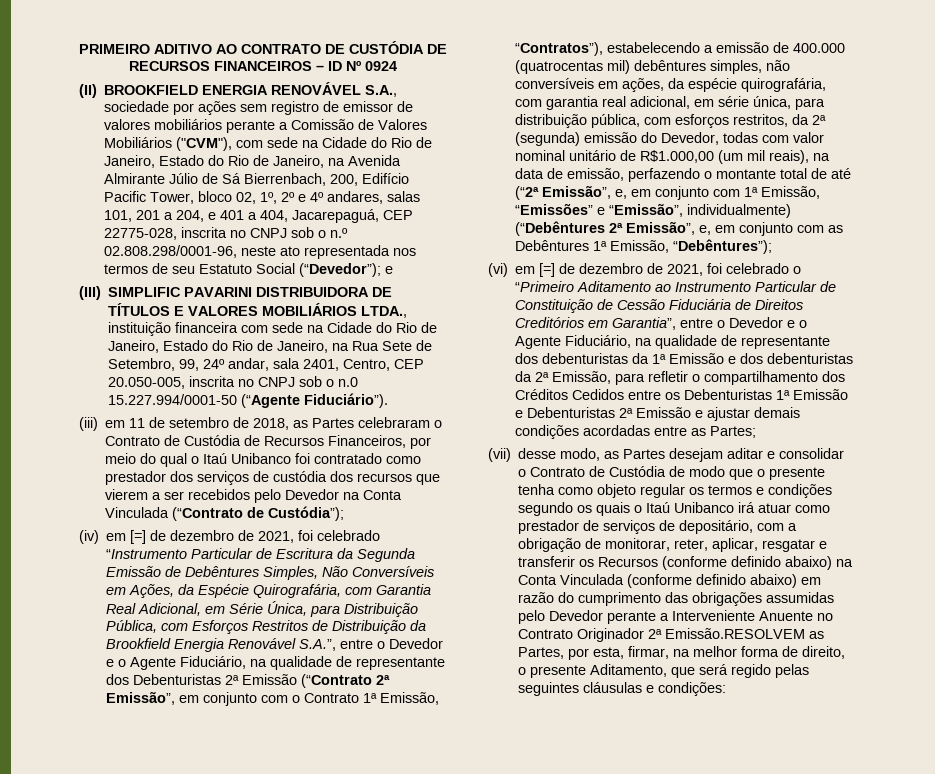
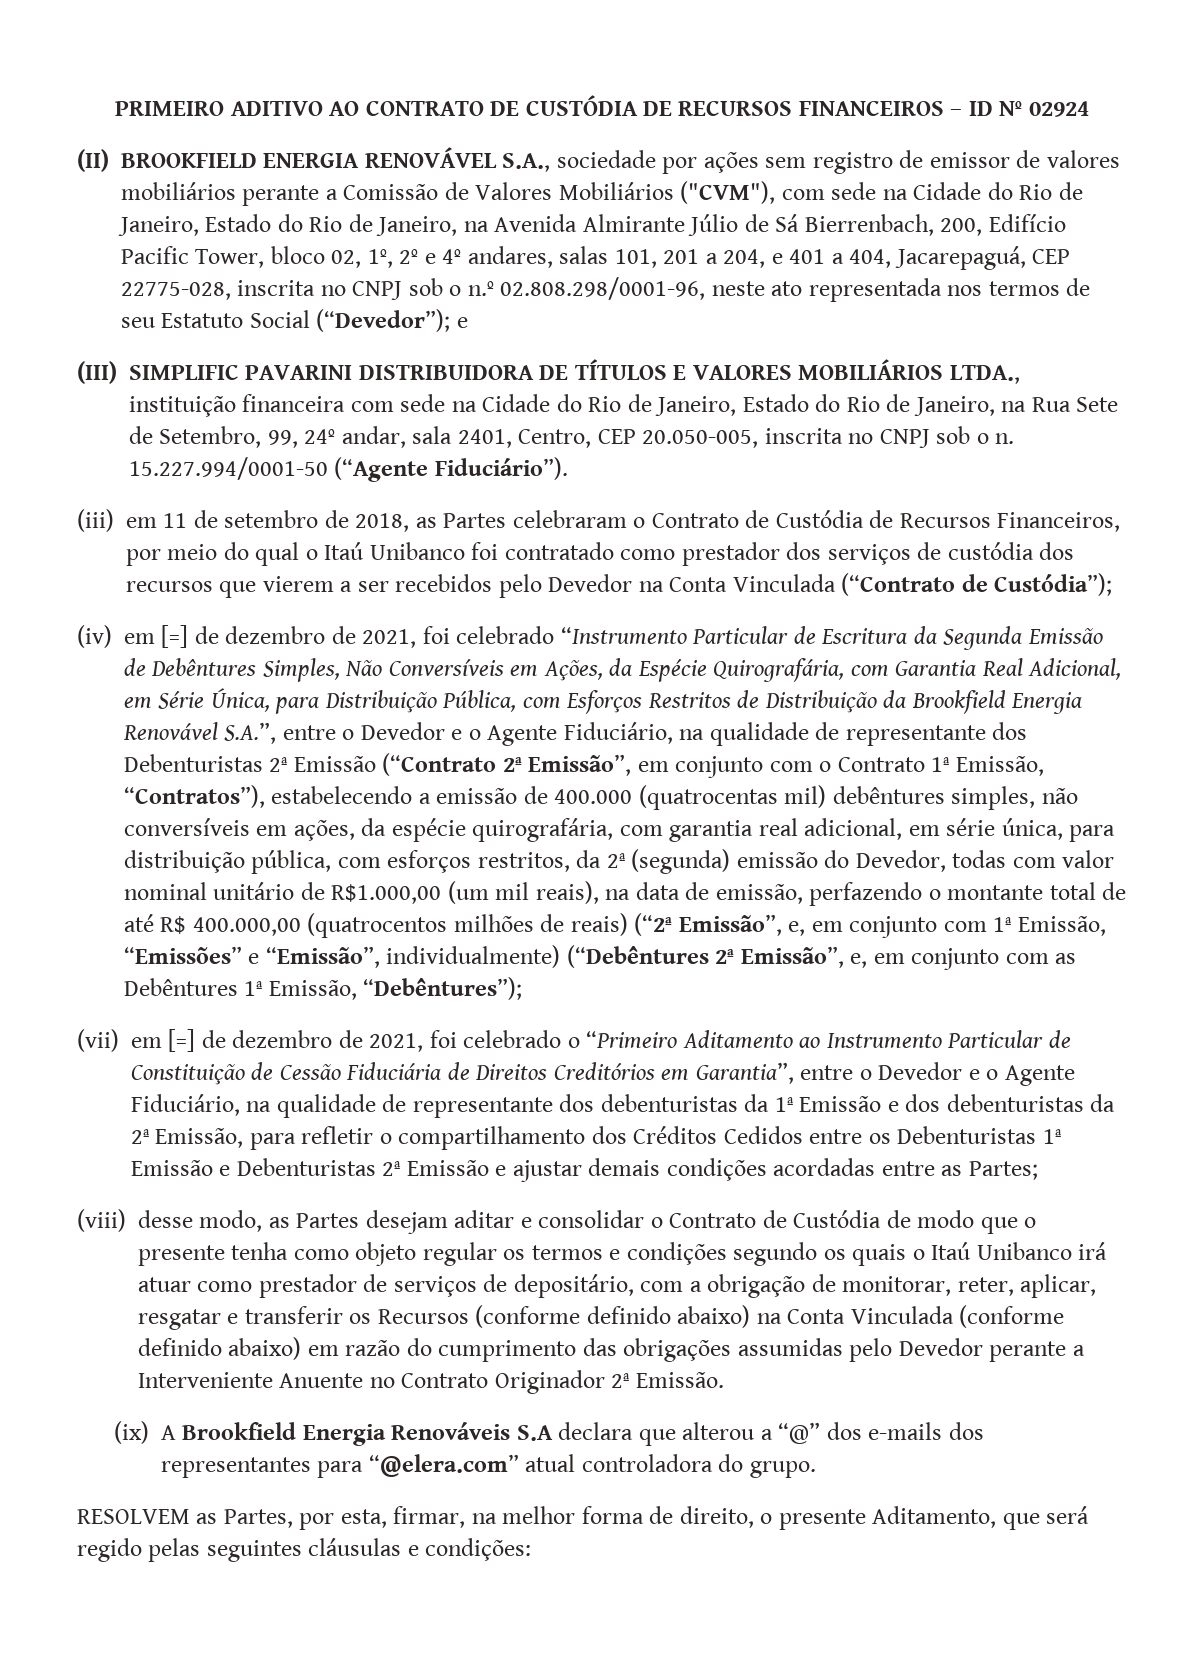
- PRIMEIRO ADITIVO AO CONTRATO DE CUSTÓDIA DE RECURSOS FINANCEIROS – ID Nº 0924
+ PRIMEIRO ADITIVO AO CONTRATO DE CUSTÓDIA DE RECURSOS FINANCEIROS – ID Nº 02924
- (III) SIMPLIFIC PAVARINI DISTRIBUIDORA DE TÍTULOS E VALORES MOBILIÁRIOS LTDA., instituição financeira com sede na Cidade do Rio de Janeiro, Estado do Rio de Janeiro, na Rua Sete de Setembro, 99, 24º andar, sala 2401, Centro, CEP 20.050-005, inscrita no CNPJ sob o n.0 15.227.994/0001-50 (“Agente Fiduciário”).
+ (III) SIMPLIFIC PAVARINI DISTRIBUIDORA DE TÍTULOS E VALORES MOBILIÁRIOS LTDA., instituição financeira com sede na Cidade do Rio de Janeiro, Estado do Rio de Janeiro, na Rua Sete de Setembro, 99, 24º andar, sala 2401, Centro, CEP 20.050-005, inscrita no CNPJ sob o n. 15.227.994/0001-50 (“Agente Fiduciário”).
- (iv) em [=] de dezembro de 2021, foi celebrado “Instrumento Particular de Escritura da Segunda Emissão de Debêntures Simples, Não Conversíveis em Ações, da Espécie Quirografária, com Garantia Real Adicional, em Série Única, para Distribuição Pública, com Esforços Restritos de Distribuição da Brookfield Energia Renovável S.A.”, entre o Devedor e o Agente Fiduciário, na qualidade de representante dos Debenturistas 2ª Emissão (“Contrato 2ª Emissão”, em conjunto com o Contrato 1ª Emissão, “Contratos”), estabelecendo a emissão de 400.000 (quatrocentas mil) debêntures simples, não conversíveis em ações, da espécie quirografária, com garantia real adicional, em série única, para distribuição pública, com esforços restritos, da 2ª (segunda) emissão do Devedor, todas com valor nominal unitário de R$1.000,00 (um mil reais), na data de emissão, perfazendo o montante total de até (“2ª Emissão”, e, em conjunto com 1ª Emissão, “Emissões” e “Emissão”, individualmente) (“Debêntures 2ª Emissão”, e, em conjunto com as Debêntures 1ª Emissão, “Debêntures”);
+ (iv) em [=] de dezembro de 2021, foi celebrado “Instrumento Particular de Escritura da Segunda Emissão de Debêntures Simples, Não Conversíveis em Ações, da Espécie Quirografária, com Garantia Real Adicional, em Série Única, para Distribuição Pública, com Esforços Restritos de Distribuição da Brookfield Energia Renovável S.A.”, entre o Devedor e o Agente Fiduciário, na qualidade de representante dos Debenturistas 2ª Emissão (“Contrato 2ª Emissão”, em conjunto com o Contrato 1ª Emissão, “Contratos”), estabelecendo a emissão de 400.000 (quatrocentas mil) debêntures simples, não conversíveis em ações, da espécie quirografária, com garantia real adicional, em série única, para distribuição pública, com esforços restritos, da 2ª (segunda) emissão do Devedor, todas com valor nominal unitário de R$1.000,00 (um mil reais), na data de emissão, perfazendo o montante total de até R$ 400.000,00 (quatrocentos milhões de reais) (“2ª Emissão”, e, em conjunto com 1ª Emissão, “Emissões” e “Emissão”, individualmente) (“Debêntures 2ª Emissão”, e, em conjunto com as Debêntures 1ª Emissão, “Debêntures”);
- (vi) em [=] de dezembro de 2021, foi celebrado o “Primeiro Aditamento ao Instrumento Particular de Constituição de Cessão Fiduciária de Direitos Creditórios em Garantia”, entre o Devedor e o Agente Fiduciário, na qualidade de representante dos debenturistas da 1ª Emissão e dos debenturistas da 2ª Emissão, para refletir o compartilhamento dos Créditos Cedidos entre os Debenturistas 1ª Emissão e Debenturistas 2ª Emissão e ajustar demais condições acordadas entre as Partes;
+ (vii) em [=] de dezembro de 2021, foi celebrado o “Primeiro Aditamento ao Instrumento Particular de Constituição de Cessão Fiduciária de Direitos Creditórios em Garantia”, entre o Devedor e o Agente Fiduciário, na qualidade de representante dos debenturistas da 1ª Emissão e dos debenturistas da 2ª Emissão, para refletir o compartilhamento dos Créditos Cedidos entre os Debenturistas 1ª Emissão e Debenturistas 2ª Emissão e ajustar demais condições acordadas entre as Partes;
- (vii) desse modo, as Partes desejam aditar e consolidar o Contrato de Custódia de modo que o presente tenha como objeto regular os termos e condições segundo os quais o Itaú Unibanco irá atuar como prestador de serviços de depositário, com a obrigação de monitorar, reter, aplicar, resgatar e transferir os Recursos (conforme definido abaixo) na Conta Vinculada (conforme definido abaixo) em razão do cumprimento das obrigações assumidas pelo Devedor perante a Interveniente Anuente no Contrato Originador 2ª Emissão.RESOLVEM as Partes, por esta, firmar, na melhor forma de direito, o presente Aditamento, que será regido pelas seguintes cláusulas e condições:
+ (viii) desse modo, as Partes desejam aditar e consolidar o Contrato de Custódia de modo que o presente tenha como objeto regular os termos e condições segundo os quais o Itaú Unibanco irá atuar como prestador de serviços de depositário, com a obrigação de monitorar, reter, aplicar, resgatar e transferir os Recursos (conforme definido abaixo) na Conta Vinculada (conforme definido abaixo) em razão do cumprimento das obrigações assumidas pelo Devedor perante a Interveniente Anuente no Contrato Originador 2ª Emissão.
+ (ix) A Brookfield Energia Renováveis S.A declara que alterou a “@” dos e-mails dos representantes para “@elera.com” atual controladora do grupo.
+ RESOLVEM as Partes, por esta, firmar, na melhor forma de direito, o presente Aditamento, que será regido pelas seguintes cláusulas e condições:

